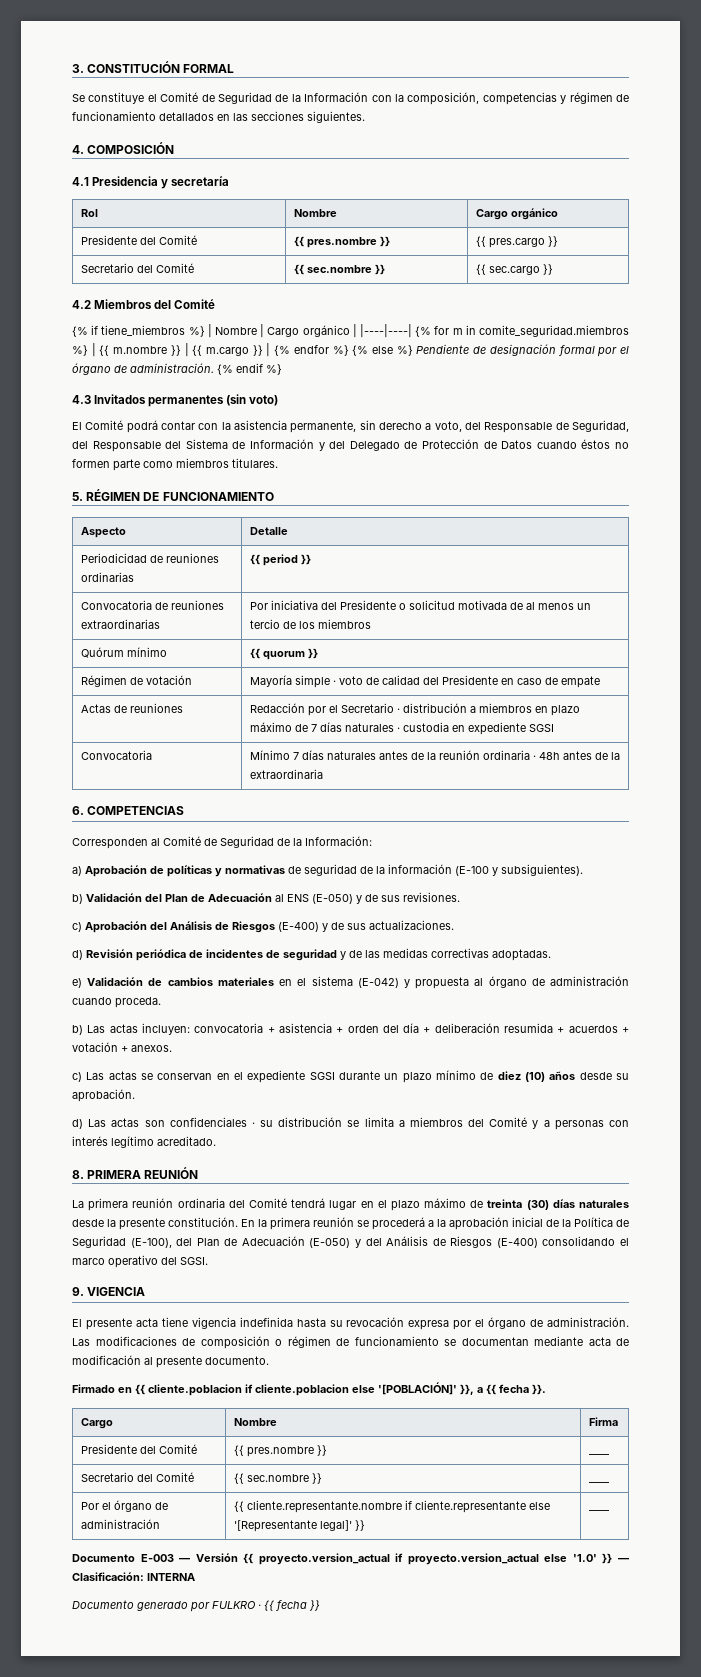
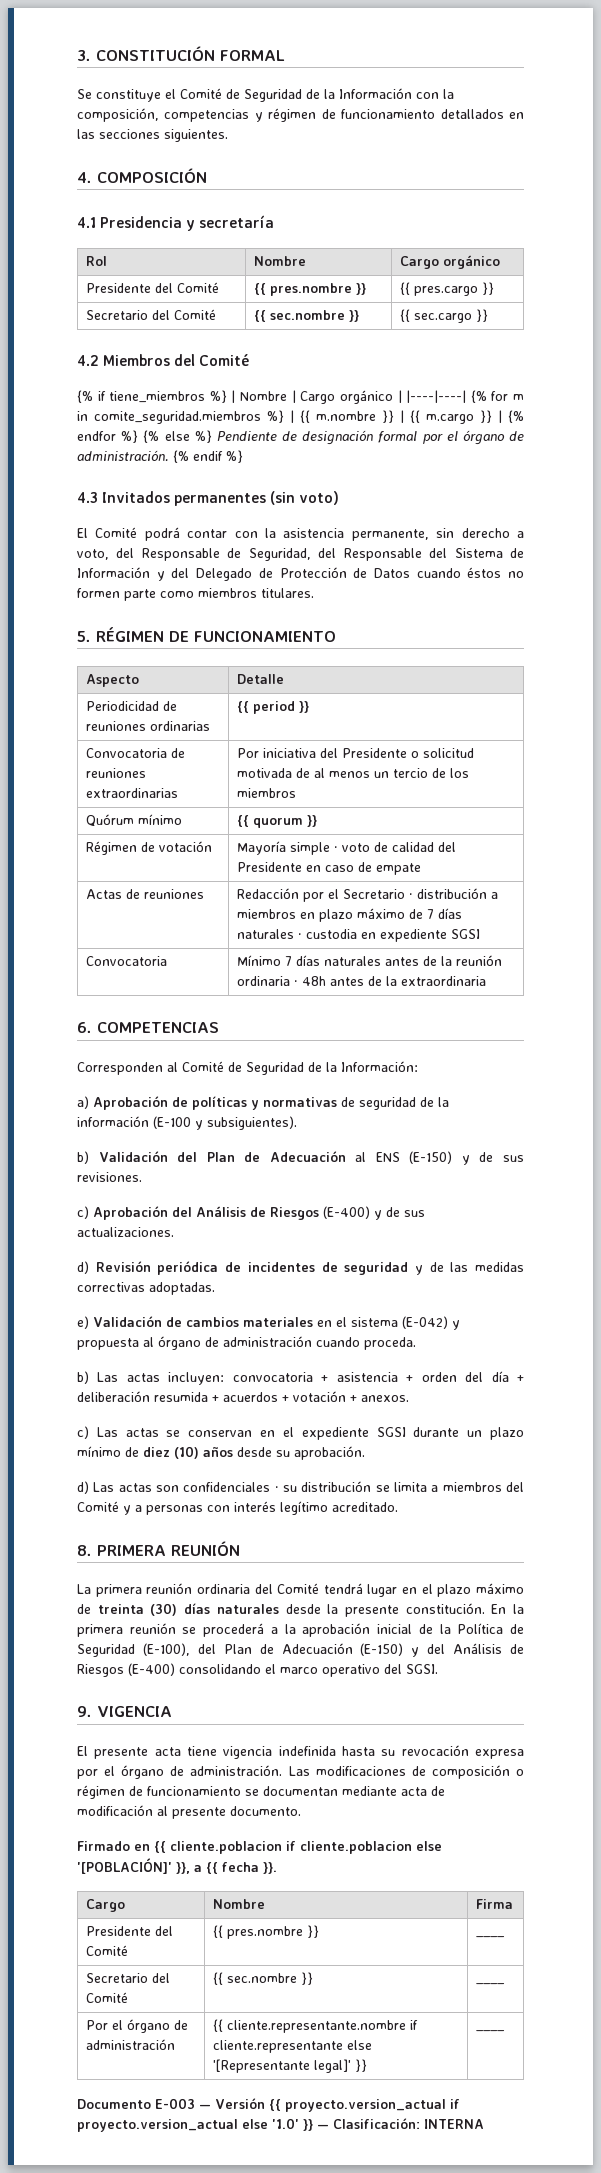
- b) Validación del Plan de Adecuación al ENS (E-050) y de sus revisiones.
+ b) Validación del Plan de Adecuación al ENS (E-150) y de sus revisiones.
- En la primera reunión se procederá a la aprobación inicial de la Política de Seguridad (E-100), del Plan de Adecuación (E-050) y del Análisis de Riesgos (E-400) consolidando el marco operativo del SGSI.
+ En la primera reunión se procederá a la aprobación inicial de la Política de Seguridad (E-100), del Plan de Adecuación (E-150) y del Análisis de Riesgos (E-400) consolidando el marco operativo del SGSI.
- Documento generado por FULKRO · {{ fecha }}

